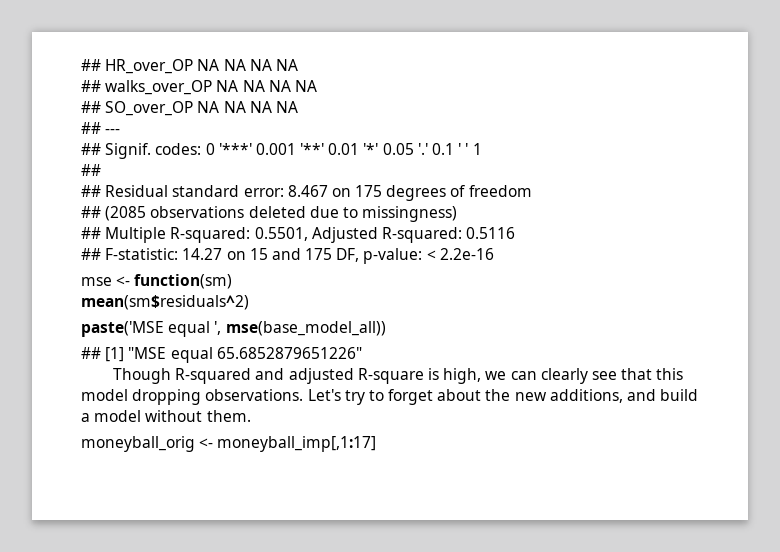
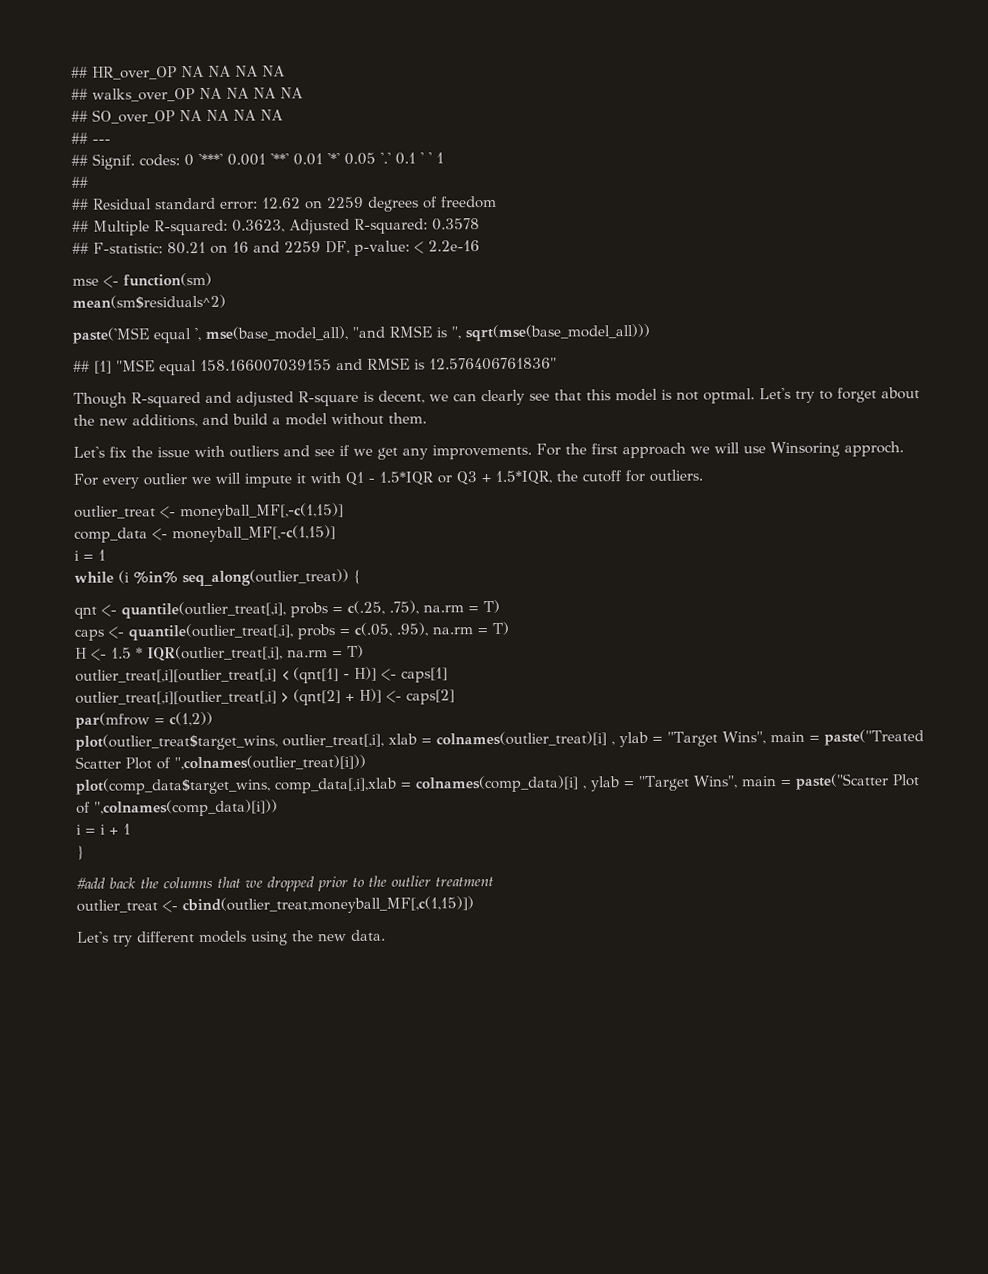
- ## Residual standard error: 8.467 on 175 degrees of freedom
+ ## Residual standard error: 12.62 on 2259 degrees of freedom
- ## (2085 observations deleted due to missingness)
- ## Multiple R-squared: 0.5501, Adjusted R-squared: 0.5116
+ ## Multiple R-squared: 0.3623, Adjusted R-squared: 0.3578
- ## F-statistic: 14.27 on 15 and 175 DF, p-value: < 2.2e-16
+ ## F-statistic: 80.21 on 16 and 2259 DF, p-value: < 2.2e-16
- paste('MSE equal ', mse(base_model_all))
+ paste('MSE equal ', mse(base_model_all), "and RMSE is ", sqrt(mse(base_model_all)))
- ## [1] "MSE equal 65.6852879651226"
+ ## [1] "MSE equal 158.166007039155 and RMSE is 12.576406761836"
- Though R-squared and adjusted R-square is high, we can clearly see that this model dropping observations.
+ Though R-squared and adjusted R-square is decent, we can clearly see that this model is not optmal.
- moneyball_orig <- moneyball_imp[,1:17]
+ Let's fix the issue with outliers and see if we get any improvements. For the first approach we will use Winsoring approch.
+ For every outlier we will impute it with Q1 - 1.5*IQR or Q3 + 1.5*IQR, the cutoff for outliers.
+ outlier_treat <- moneyball_MF[,-c(1,15)]
+ comp_data <- moneyball_MF[,-c(1,15)]
+ i = 1
+ while (i %in% seq_along(outlier_treat)) {
+ qnt <- quantile(outlier_treat[,i], probs = c(.25, .75), na.rm = T)
+ caps <- quantile(outlier_treat[,i], probs = c(.05, .95), na.rm = T)
+ H <- 1.5 * IQR(outlier_treat[,i], na.rm = T)
+ outlier_treat[,i][outlier_treat[,i] < (qnt[1] - H)] <- caps[1]
+ outlier_treat[,i][outlier_treat[,i] > (qnt[2] + H)] <- caps[2]
+ par(mfrow = c(1,2))
+ plot(outlier_treat$target_wins, outlier_treat[,i], xlab = colnames(outlier_treat)[i] , ylab = "Target Wins", main = paste("Treated Scatter Plot of ",colnames(outlier_treat)[i]))
+ plot(comp_data$target_wins, comp_data[,i],xlab = colnames(comp_data)[i] , ylab = "Target Wins", main = paste("Scatter Plot of ",colnames(comp_data)[i]))
+ i = i + 1
+ }
+ #add back the columns that we dropped prior to the outlier treatment
+ outlier_treat <- cbind(outlier_treat,moneyball_MF[,c(1,15)])
+ Let's try different models using the new data.

